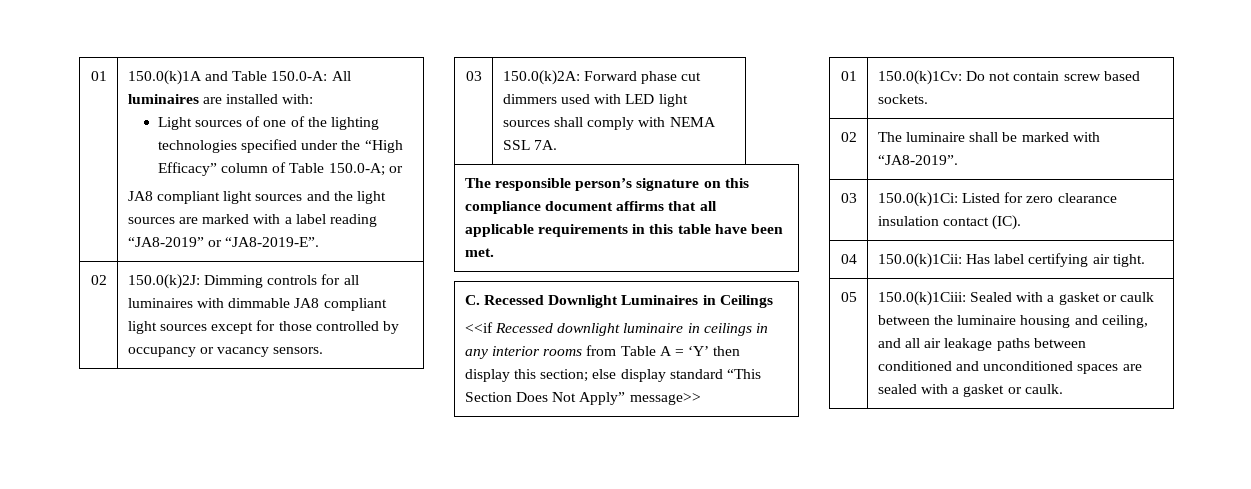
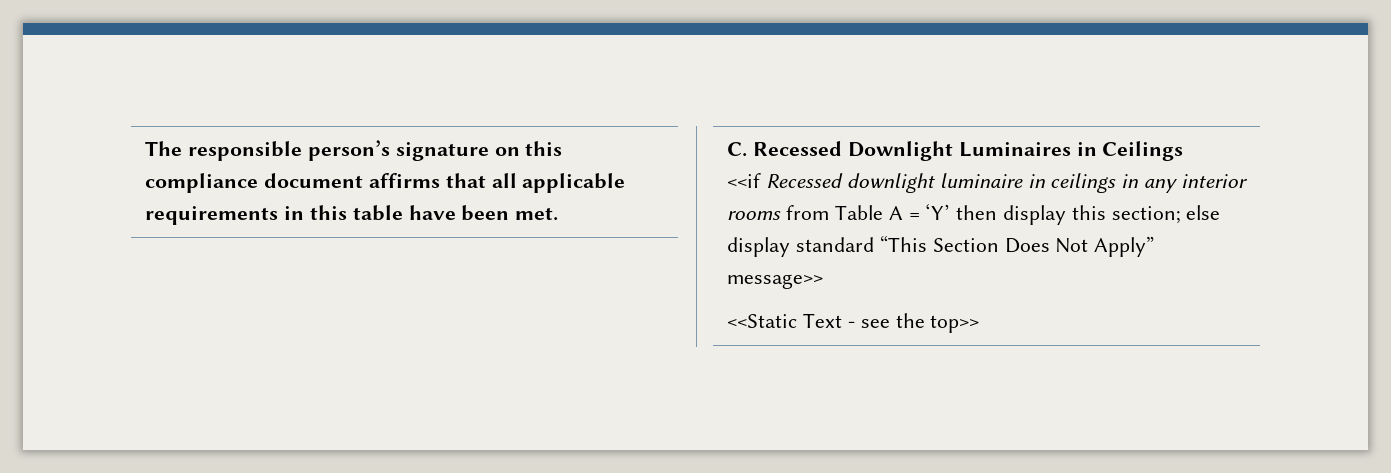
- 01 | 150.0(k)1A and Table 150.0-A: All luminaires are installed with:
- Light sources of one of the lighting technologies specified under the “High Efficacy” column of Table 150.0-A; or
- JA8 compliant light sources and the light sources are marked with a label reading “JA8-2019” or “JA8-2019-E”.
- 02 | 150.0(k)2J: Dimming controls for all luminaires with dimmable JA8 compliant light sources except for those controlled by occupancy or vacancy sensors.
- 03 | 150.0(k)2A: Forward phase cut dimmers used with LED light sources shall comply with NEMA SSL 7A.
  C. Recessed Downlight Luminaires in Ceilings
  <<if Recessed downlight luminaire in ceilings in any interior rooms from Table A = ‘Y’ then display this section; else display standard “This Section Does Not Apply” message>>
- 01 | 150.0(k)1Cv: Do not contain screw based sockets.
- 02 | The luminaire shall be marked with “JA8-2019”.
- 03 | 150.0(k)1Ci: Listed for zero clearance insulation contact (IC).
- 04 | 150.0(k)1Cii: Has label certifying air tight.
- 05 | 150.0(k)1Ciii: Sealed with a gasket or caulk between the luminaire housing and ceiling, and all air leakage paths between conditioned and unconditioned spaces are sealed with a gasket or caulk.
+ <<Static Text - see the top>>

